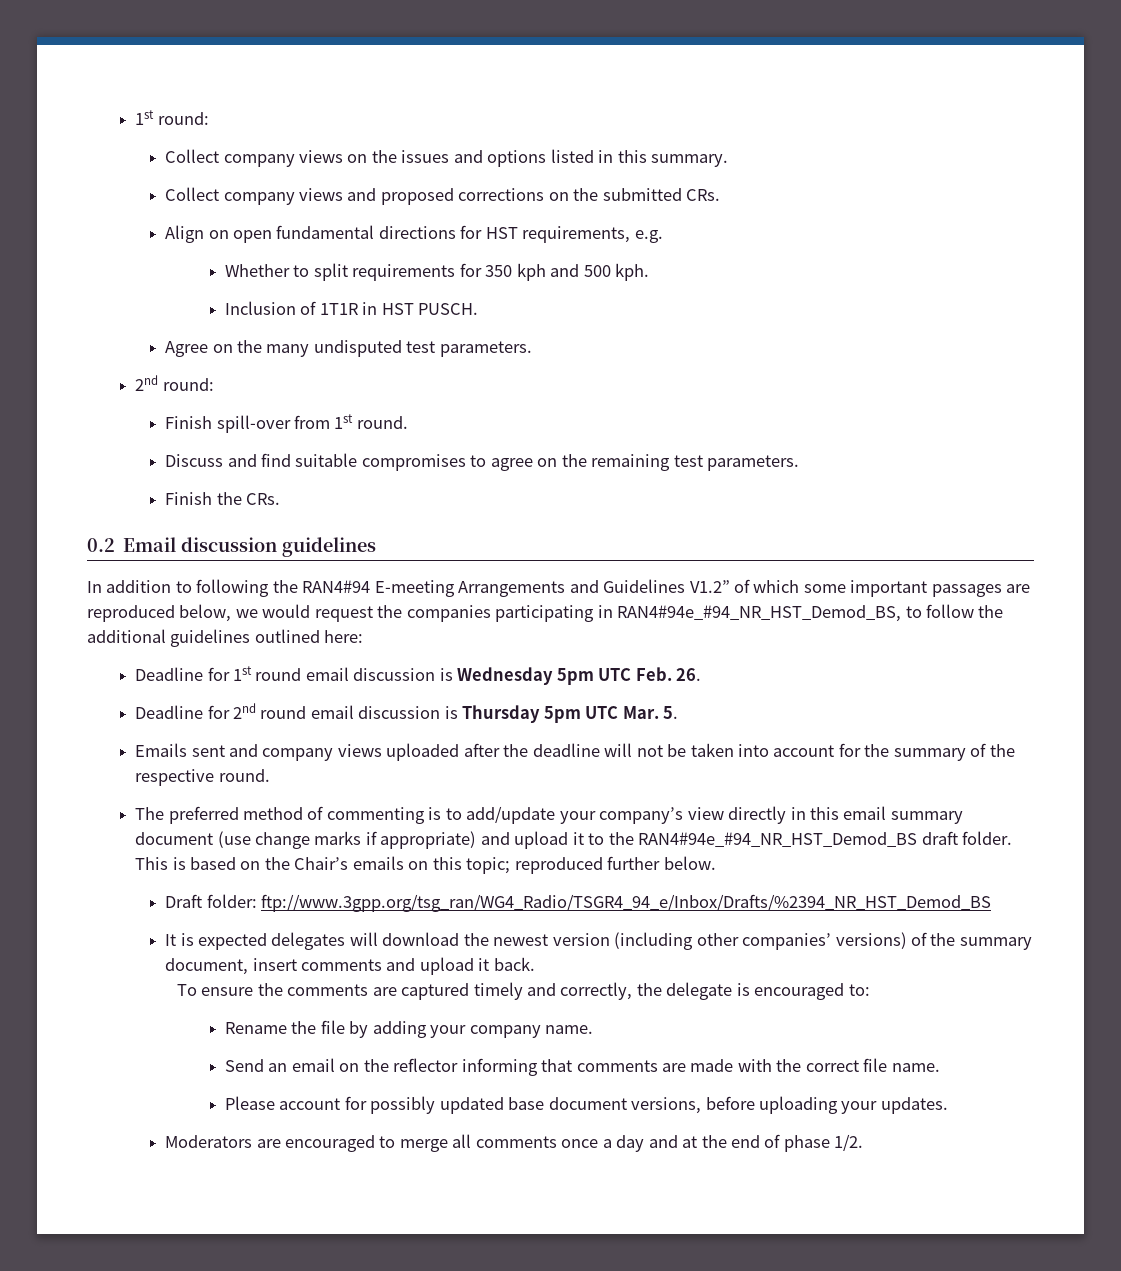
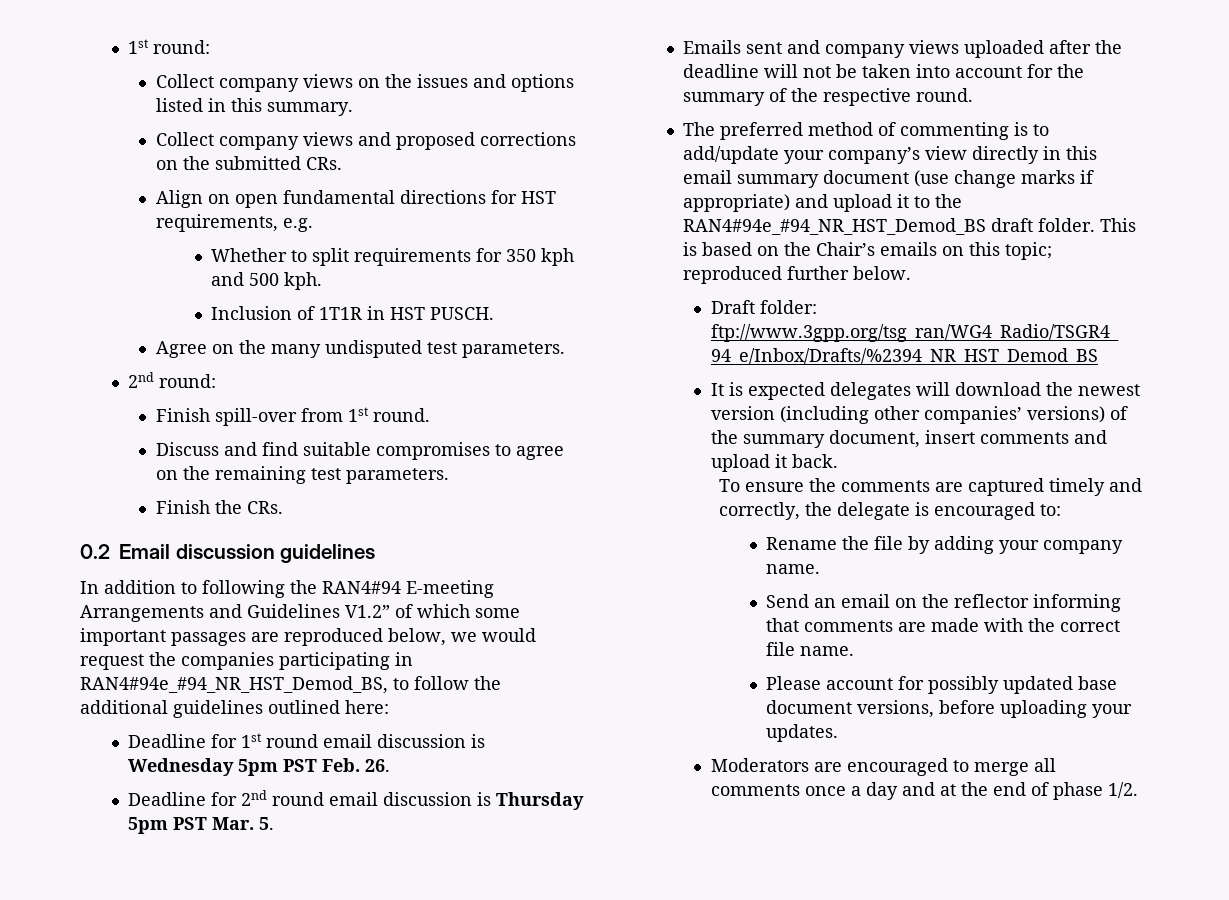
- Deadline for 1st round email discussion is Wednesday 5pm UTC Feb. 26.
+ Deadline for 1st round email discussion is Wednesday 5pm PST Feb. 26.
- Deadline for 2nd round email discussion is Thursday 5pm UTC Mar. 5.
+ Deadline for 2nd round email discussion is Thursday 5pm PST Mar. 5.

